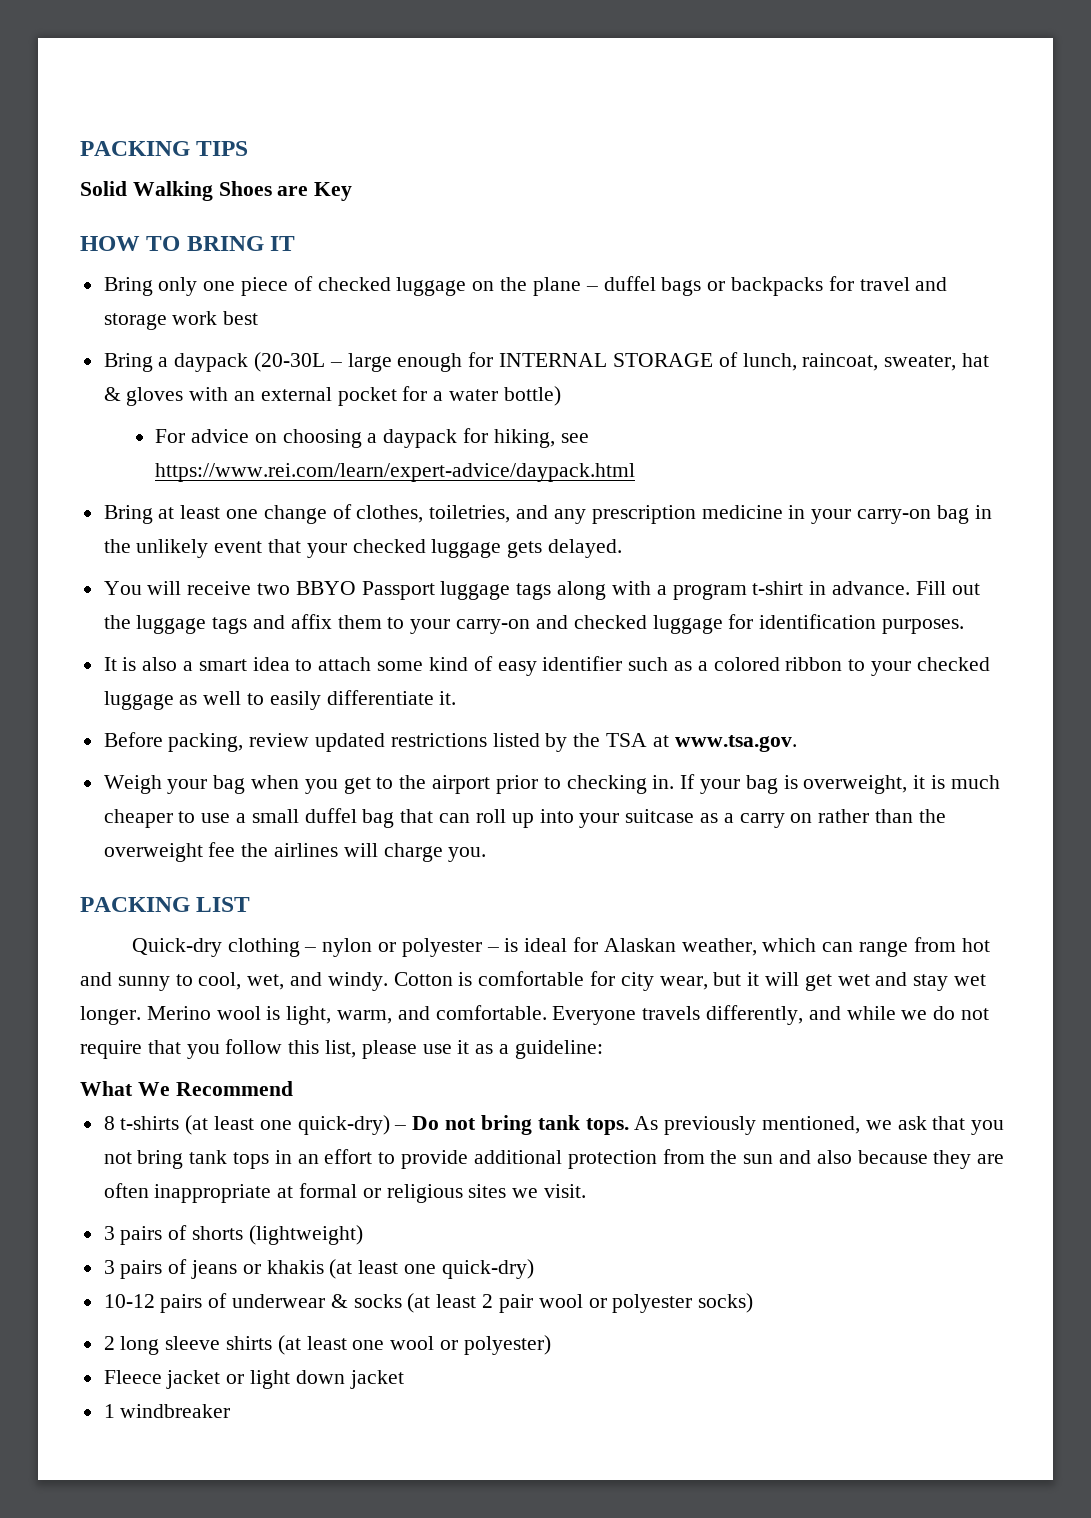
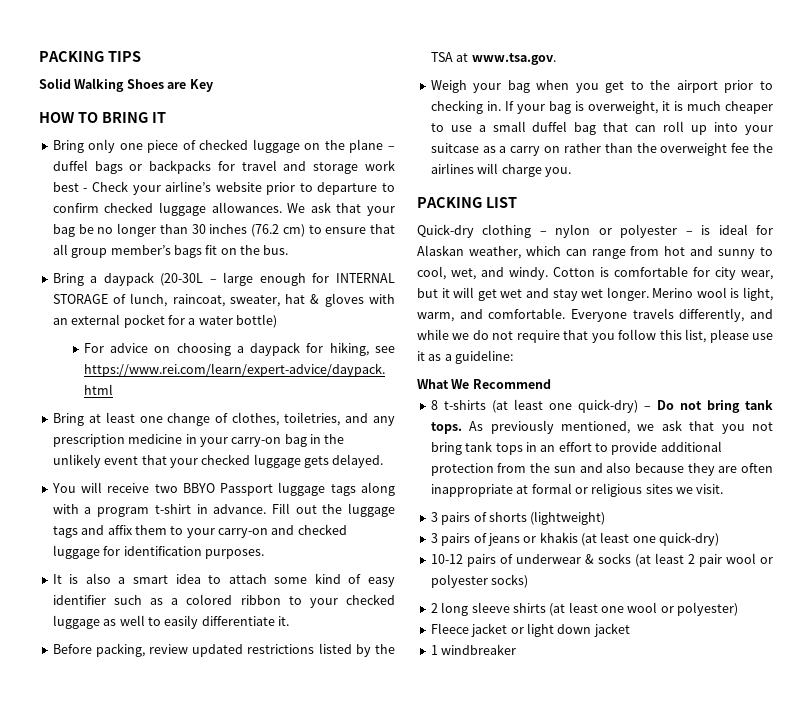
- Bring only one piece of checked luggage on the plane – duffel bags or backpacks for travel and storage work best
+ Bring only one piece of checked luggage on the plane – duffel bags or backpacks for travel and storage work best - Check your airline’s website prior to departure to confirm checked luggage allowances. We ask that your bag be no longer than 30 inches (76.2 cm) to ensure that all group member’s bags fit on the bus.

